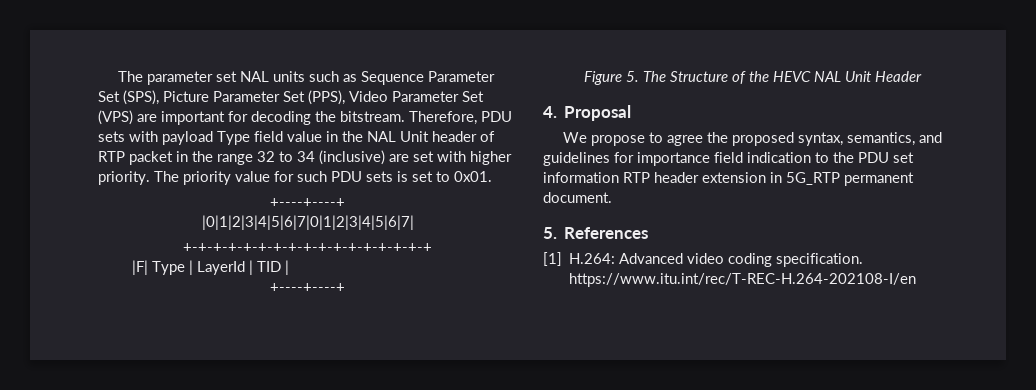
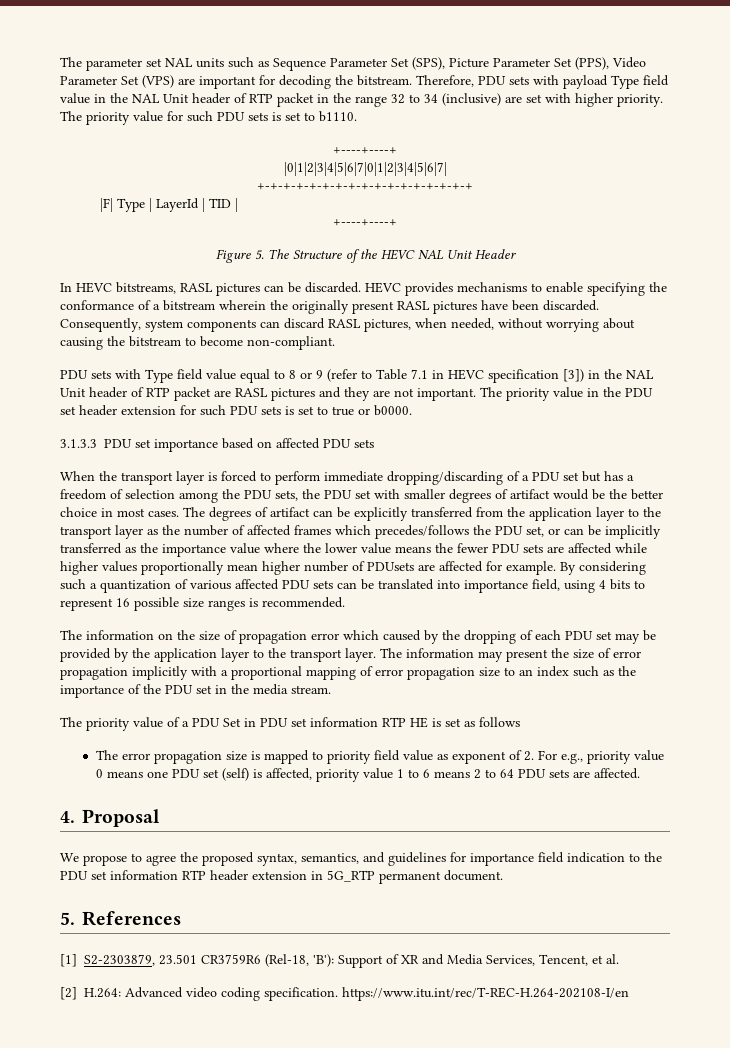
- The priority value for such PDU sets is set to 0x01.
+ The priority value for such PDU sets is set to b1110.
+ In HEVC bitstreams, RASL pictures can be discarded. HEVC provides mechanisms to enable specifying the conformance of a bitstream wherein the originally present RASL pictures have been discarded. Consequently, system components can discard RASL pictures, when needed, without worrying about causing the bitstream to become non-compliant.
+ PDU sets with Type field value equal to 8 or 9 (refer to Table 7.1 in HEVC specification [3]) in the NAL Unit header of RTP packet are RASL pictures and they are not important. The priority value in the PDU set header extension for such PDU sets is set to true or b0000.
+ 3.1.3.3 PDU set importance based on affected PDU sets
+ When the transport layer is forced to perform immediate dropping/discarding of a PDU set but has a freedom of selection among the PDU sets, the PDU set with smaller degrees of artifact would be the better choice in most cases. The degrees of artifact can be explicitly transferred from the application layer to the transport layer as the number of affected frames which precedes/follows the PDU set, or can be implicitly transferred as the importance value where the lower value means the fewer PDU sets are affected while higher values proportionally mean higher number of PDUsets are affected for example. By considering such a quantization of various affected PDU sets can be translated into importance field, using 4 bits to represent 16 possible size ranges is recommended.
+ The information on the size of propagation error which caused by the dropping of each PDU set may be provided by the application layer to the transport layer. The information may present the size of error propagation implicitly with a proportional mapping of error propagation size to an index such as the importance of the PDU set in the media stream.
+ The priority value of a PDU Set in PDU set information RTP HE is set as follows
+ The error propagation size is mapped to priority field value as exponent of 2. For e.g., priority value 0 means one PDU set (self) is affected, priority value 1 to 6 means 2 to 64 PDU sets are affected.
- [1] H.264: Advanced video coding specification. https://www.itu.int/rec/T-REC-H.264-202108-I/en
+ [1] S2-2303879, 23.501 CR3759R6 (Rel-18, 'B'): Support of XR and Media Services, Tencent, et al.
+ [2] H.264: Advanced video coding specification. https://www.itu.int/rec/T-REC-H.264-202108-I/en

